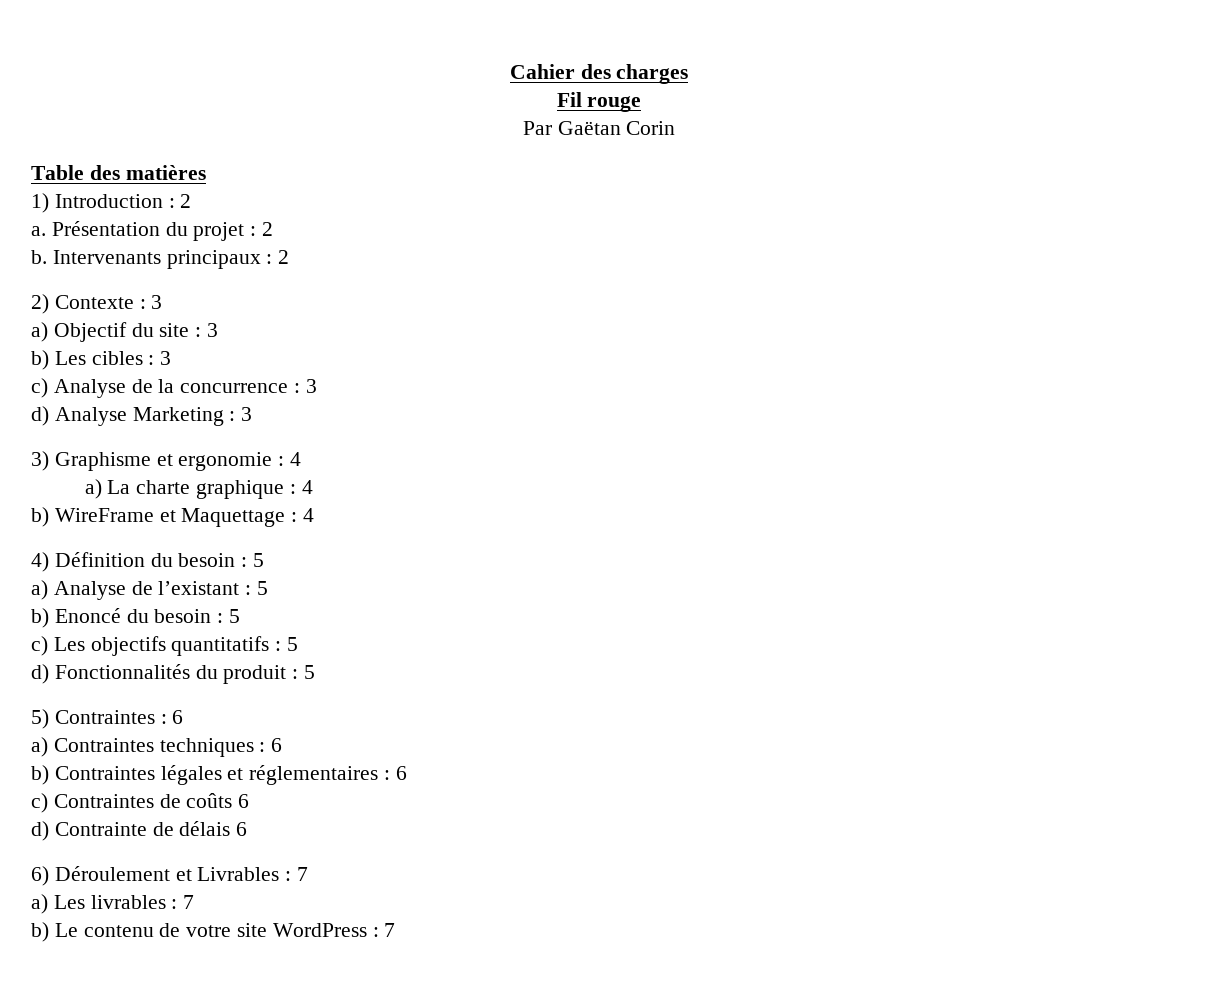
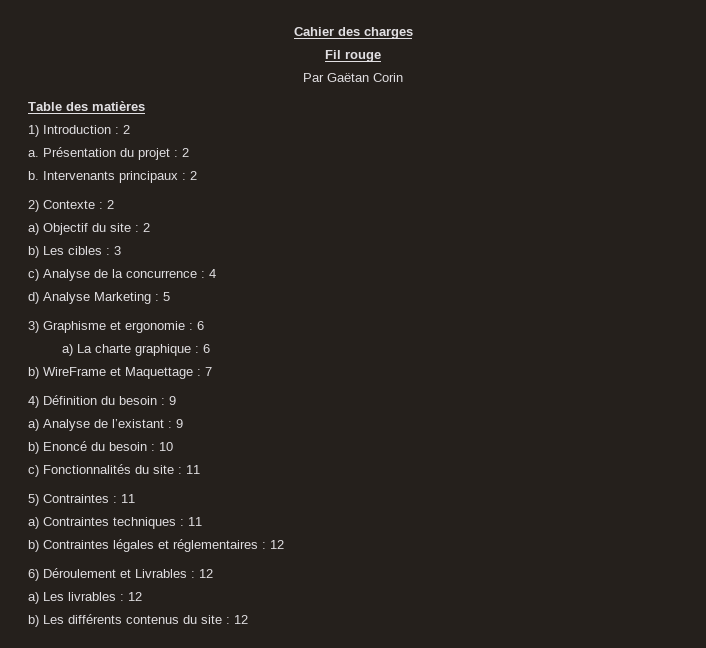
- 2) Contexte : 3
+ 2) Contexte : 2
- a) Objectif du site : 3
+ a) Objectif du site : 2
- c) Analyse de la concurrence : 3
+ c) Analyse de la concurrence : 4
- d) Analyse Marketing : 3
+ d) Analyse Marketing : 5
- 3) Graphisme et ergonomie : 4
+ 3) Graphisme et ergonomie : 6
- a) La charte graphique : 4
+ a) La charte graphique : 6
- b) WireFrame et Maquettage : 4
+ b) WireFrame et Maquettage : 7
- 4) Définition du besoin : 5
+ 4) Définition du besoin : 9
- a) Analyse de l’existant : 5
+ a) Analyse de l’existant : 9
- b) Enoncé du besoin : 5
- c) Les objectifs quantitatifs : 5
- d) Fonctionnalités du produit : 5
+ b) Enoncé du besoin : 10
+ c) Fonctionnalités du site : 11
- 5) Contraintes : 6
+ 5) Contraintes : 11
- a) Contraintes techniques : 6
+ a) Contraintes techniques : 11
- b) Contraintes légales et réglementaires : 6
- c) Contraintes de coûts 6
- d) Contrainte de délais 6
+ b) Contraintes légales et réglementaires : 12
- 6) Déroulement et Livrables : 7
+ 6) Déroulement et Livrables : 12
- a) Les livrables : 7
- b) Le contenu de votre site WordPress : 7
+ a) Les livrables : 12
+ b) Les différents contenus du site : 12

